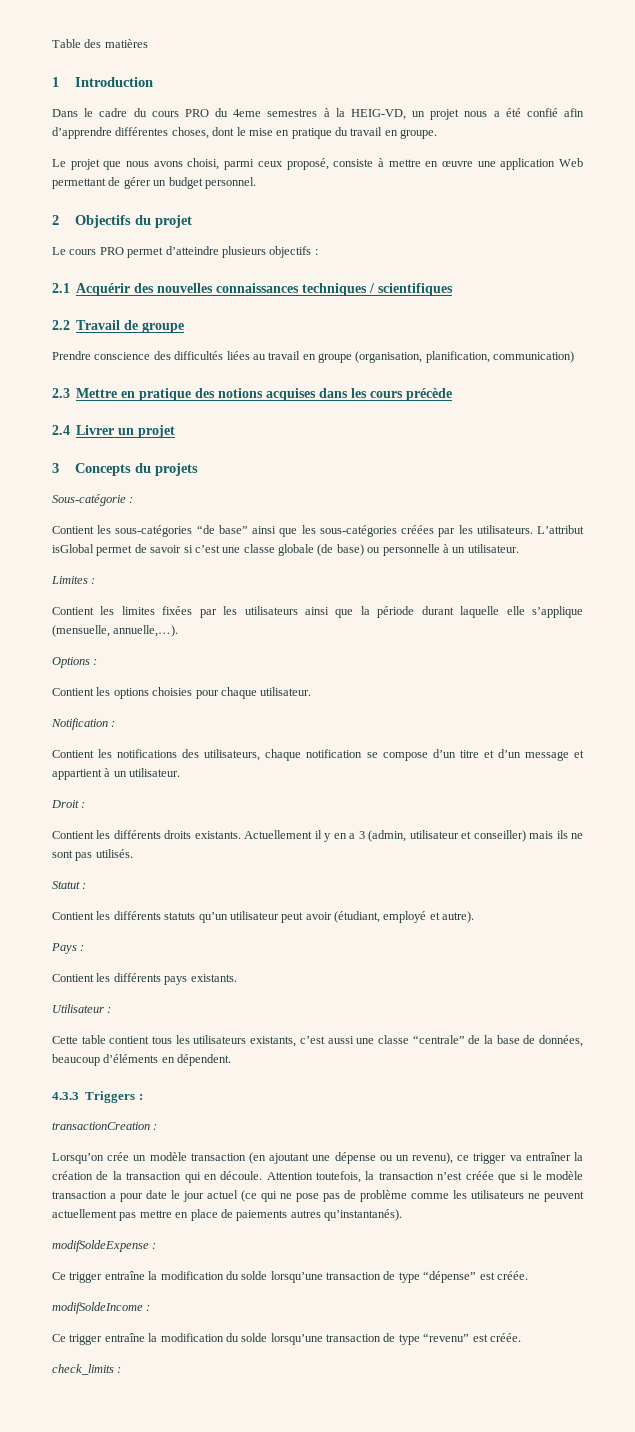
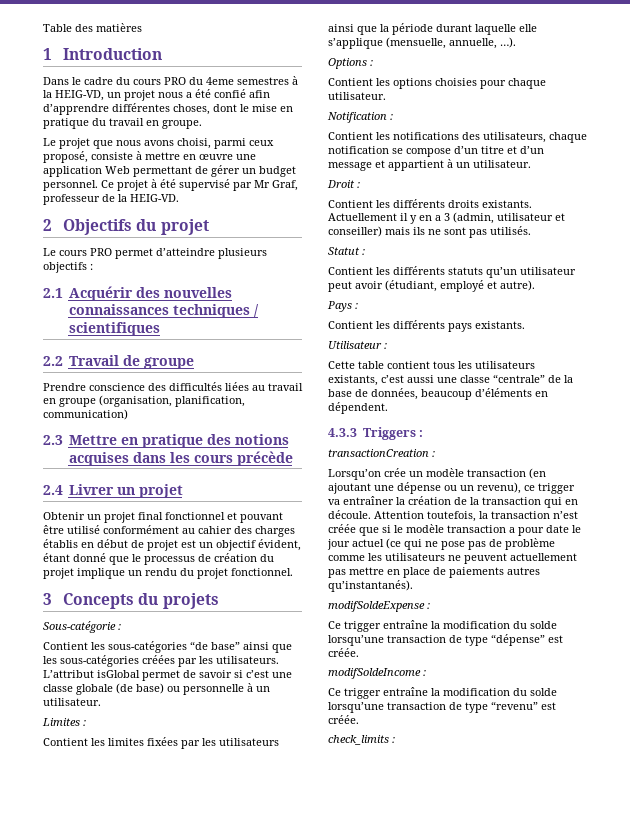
+ Ce projet à été supervisé par Mr Graf, professeur de la HEIG-VD.
+ Obtenir un projet final fonctionnel et pouvant être utilisé conformément au cahier des charges établis en début de projet est un objectif évident, étant donné que le processus de création du projet implique un rendu du projet fonctionnel.
- Contient les limites fixées par les utilisateurs ainsi que la période durant laquelle elle s’applique (mensuelle, annuelle,…).
+ Contient les limites fixées par les utilisateurs ainsi que la période durant laquelle elle s’applique (mensuelle, annuelle, …).

